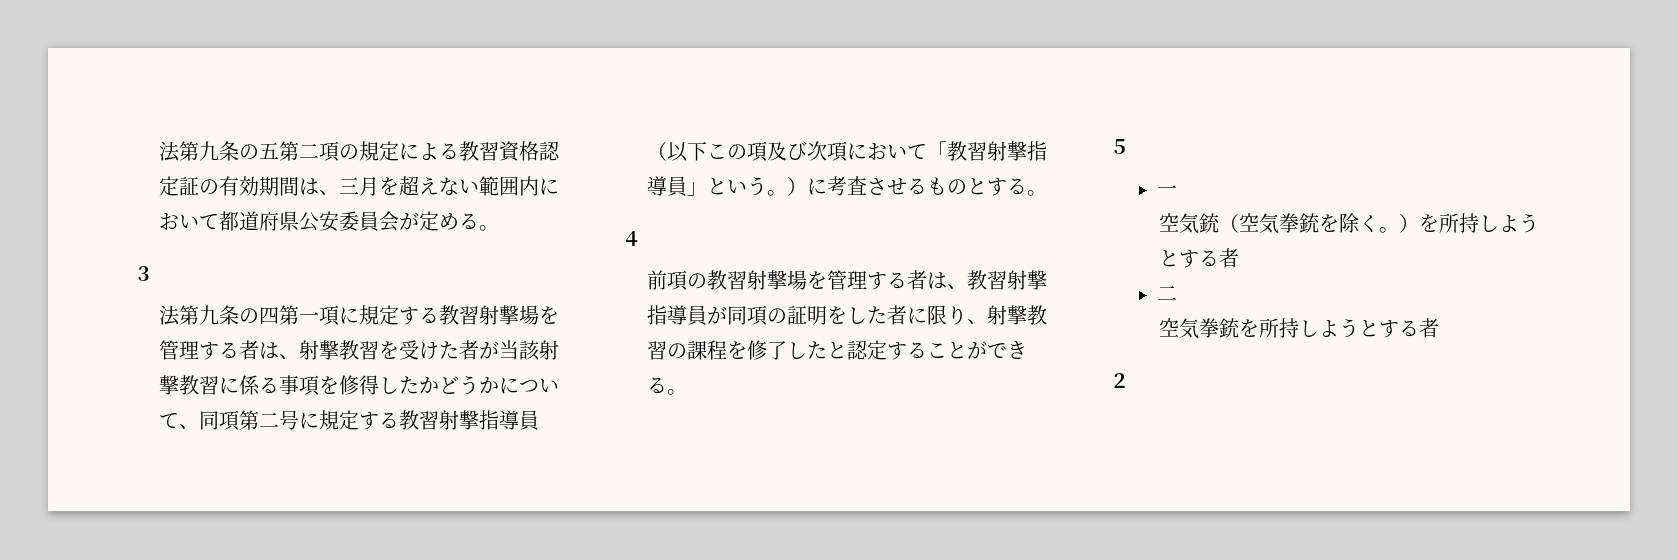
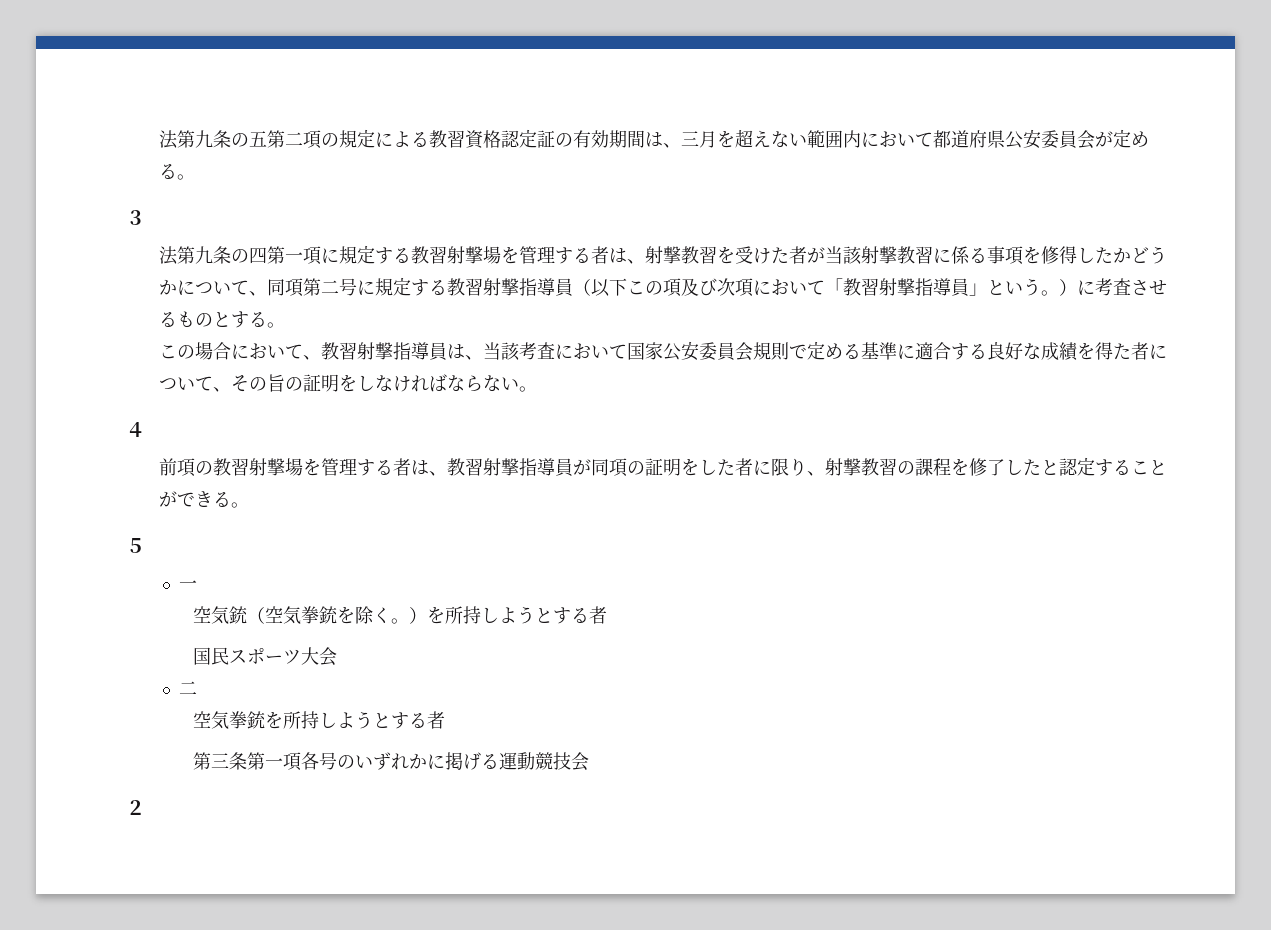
+ この場合において、教習射撃指導員は、当該考査において国家公安委員会規則で定める基準に適合する良好な成績を得た者について、その旨の証明をしなければならない。
+ 国民スポーツ大会
+ 第三条第一項各号のいずれかに掲げる運動競技会

